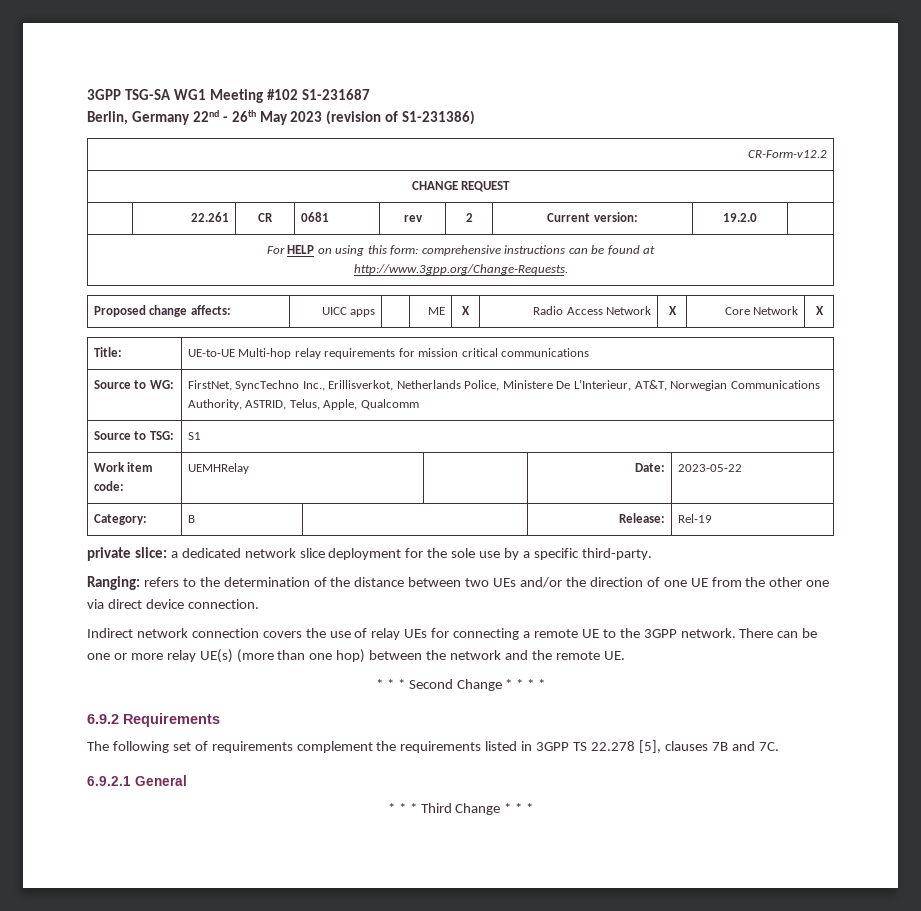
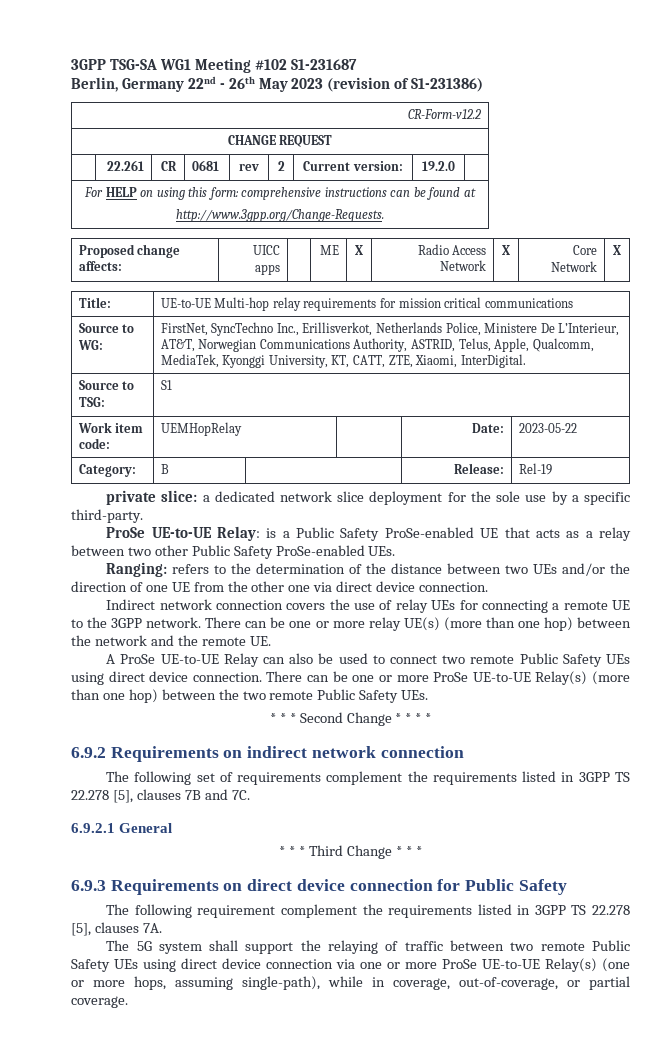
- Source to WG: | FirstNet, SyncTechno Inc., Erillisverkot, Netherlands Police, Ministere De L’Interieur, AT&T, Norwegian Communications Authority, ASTRID, Telus, Apple, Qualcomm
+ Source to WG: | FirstNet, SyncTechno Inc., Erillisverkot, Netherlands Police, Ministere De L’Interieur, AT&T, Norwegian Communications Authority, ASTRID, Telus, Apple, Qualcomm, MediaTek, Kyonggi University, KT, CATT, ZTE, Xiaomi, InterDigital.
- Work item code: | UEMHRelay | | Date: | 2023-05-22
+ Work item code: | UEMHopRelay | | Date: | 2023-05-22
+ ProSe UE-to-UE Relay: is a Public Safety ProSe-enabled UE that acts as a relay between two other Public Safety ProSe-enabled UEs.
+ A ProSe UE-to-UE Relay can also be used to connect two remote Public Safety UEs using direct device connection. There can be one or more ProSe UE-to-UE Relay(s) (more than one hop) between the two remote Public Safety UEs.
- 6.9.2 Requirements
+ 6.9.2 Requirements on indirect network connection
+ 6.9.3 Requirements on direct device connection for Public Safety
+ The following requirement complement the requirements listed in 3GPP TS 22.278 [5], clauses 7A.
+ The 5G system shall support the relaying of traffic between two remote Public Safety UEs using direct device connection via one or more ProSe UE-to-UE Relay(s) (one or more hops, assuming single-path), while in coverage, out-of-coverage, or partial coverage.

